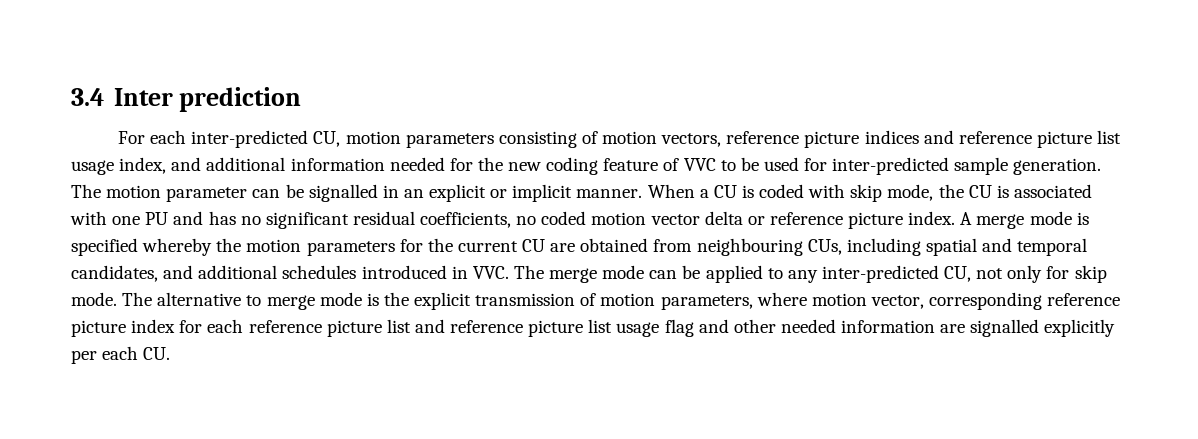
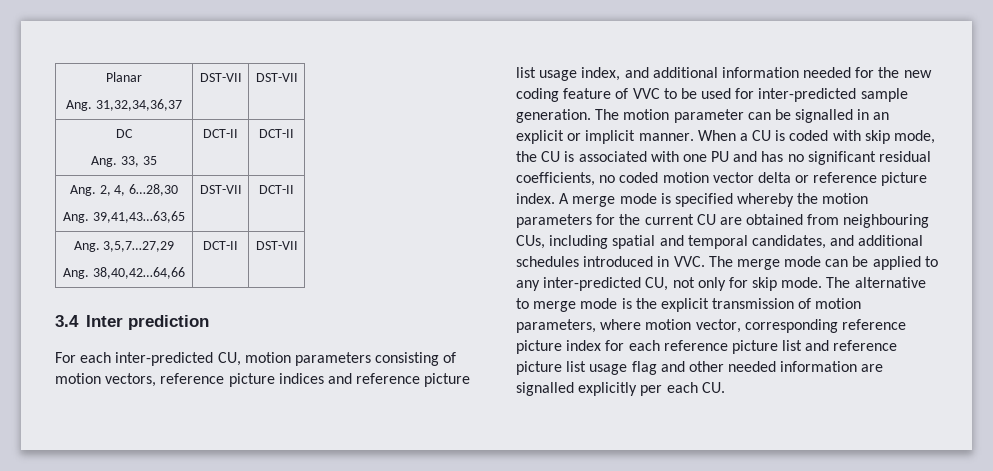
+ Planar
+ Ang. 31,32,34,36,37 | DST-VII | DST-VII
+ DC
+ Ang. 33, 35 | DCT-II | DCT-II
+ Ang. 2, 4, 6…28,30
+ Ang. 39,41,43…63,65 | DST-VII | DCT-II
+ Ang. 3,5,7…27,29
+ Ang. 38,40,42…64,66 | DCT-II | DST-VII

